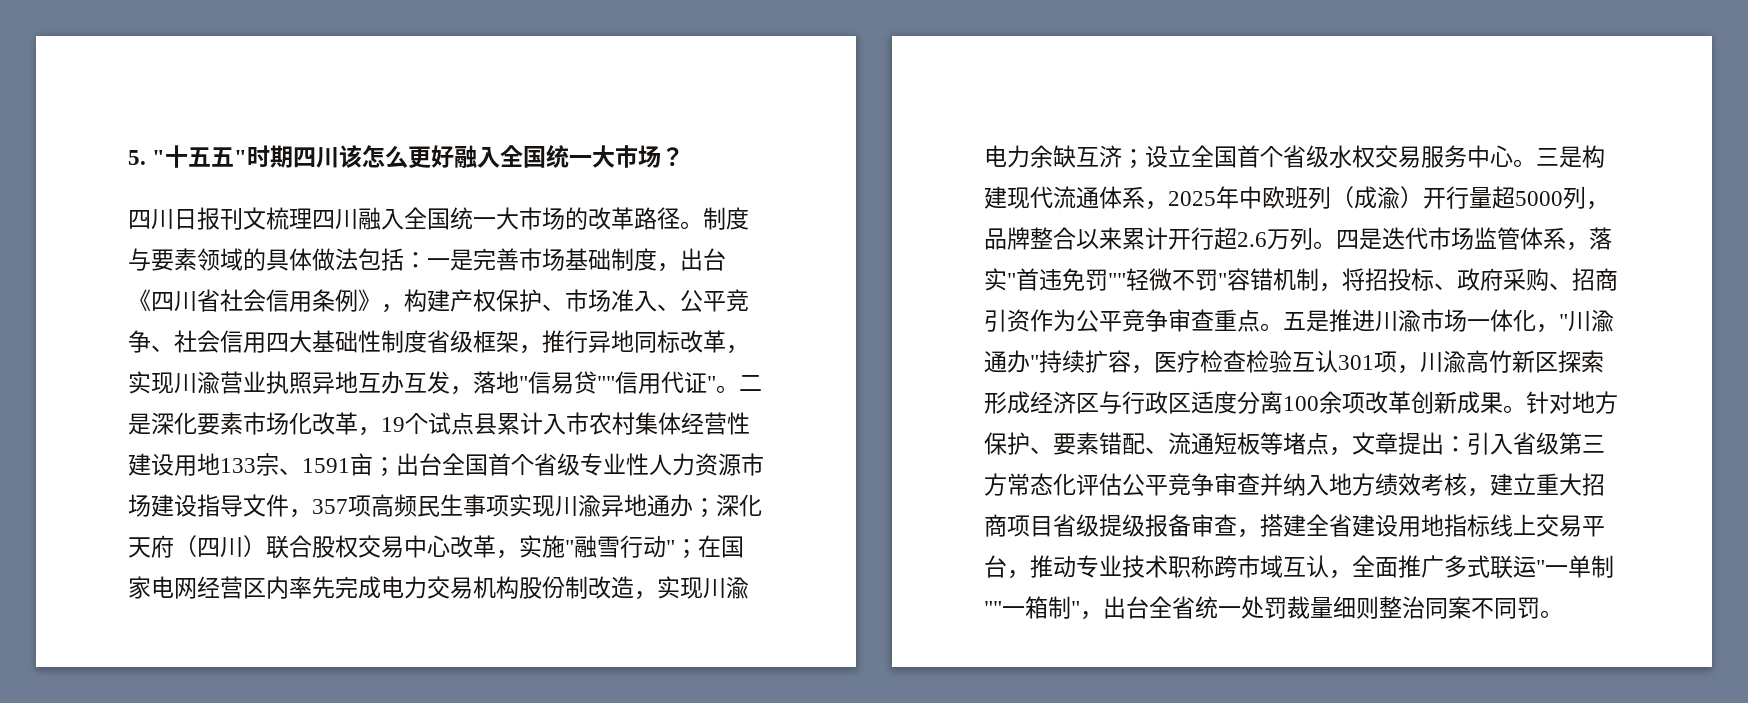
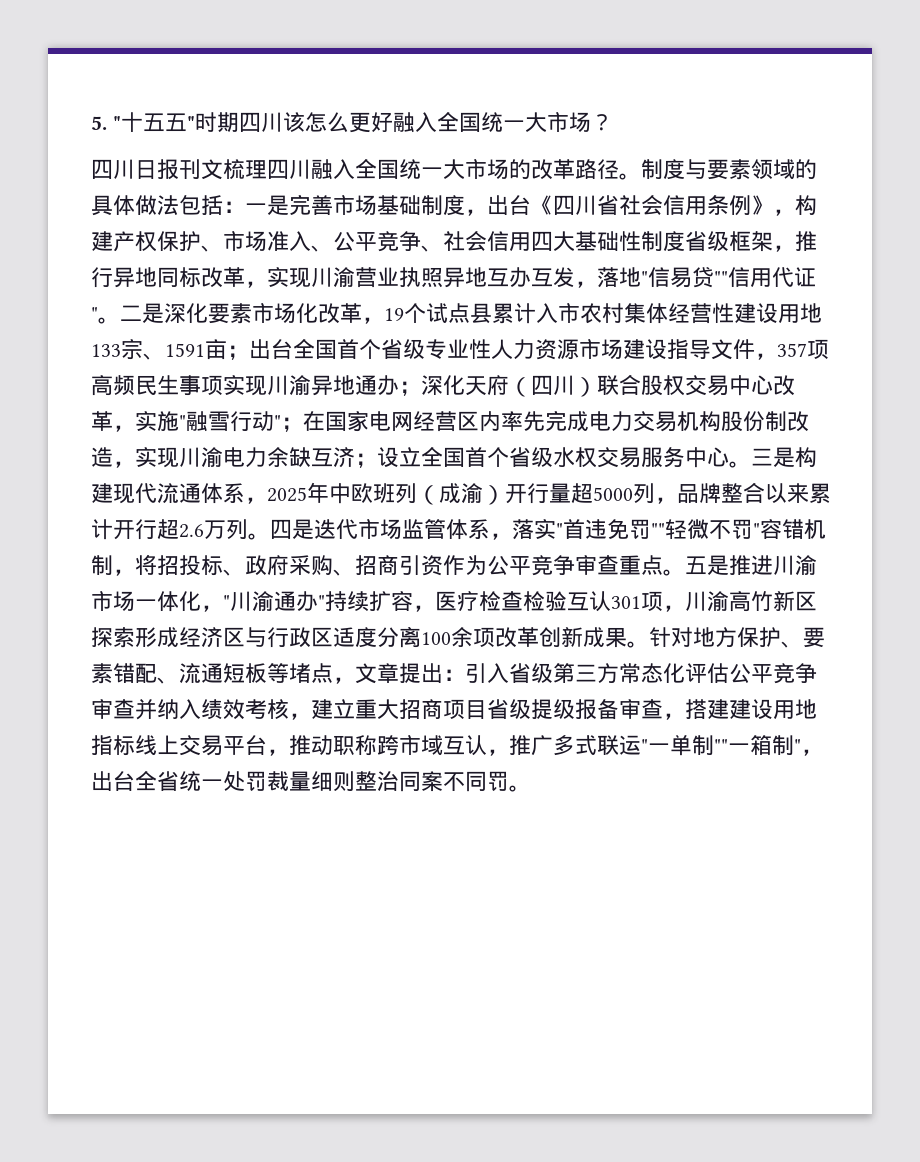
- 引入省级第三方常态化评估公平竞争审查并纳入地方绩效考核，建立重大招商项目省级提级报备审查，搭建全省建设用地指标线上交易平台，推动专业技术职称跨市域互认，全面推广多式联运"一单制""一箱制"，出台全省统一处罚裁量细则整治同案不同罚。
+ 引入省级第三方常态化评估公平竞争审查并纳入绩效考核，建立重大招商项目省级提级报备审查，搭建建设用地指标线上交易平台，推动职称跨市域互认，推广多式联运"一单制""一箱制"，出台全省统一处罚裁量细则整治同案不同罚。

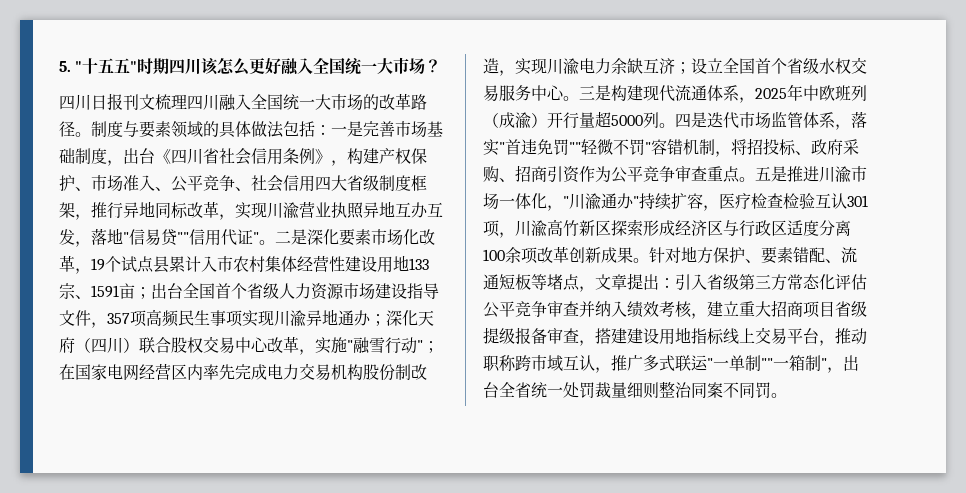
- 制度与要素领域的具体做法包括：一是完善市场基础制度，出台《四川省社会信用条例》，构建产权保护、市场准入、公平竞争、社会信用四大基础性制度省级框架，推行异地同标改革，实现川渝营业执照异地互办互发，落地"信易贷""信用代证"。
+ 制度与要素领域的具体做法包括：一是完善市场基础制度，出台《四川省社会信用条例》，构建产权保护、市场准入、公平竞争、社会信用四大省级制度框架，推行异地同标改革，实现川渝营业执照异地互办互发，落地"信易贷""信用代证"。
- 出台全国首个省级专业性人力资源市场建设指导文件，357项高频民生事项实现川渝异地通办；
+ 出台全国首个省级人力资源市场建设指导文件，357项高频民生事项实现川渝异地通办；
- 三是构建现代流通体系，2025年中欧班列（成渝）开行量超5000列，品牌整合以来累计开行超2.6万列。
+ 三是构建现代流通体系，2025年中欧班列（成渝）开行量超5000列。

